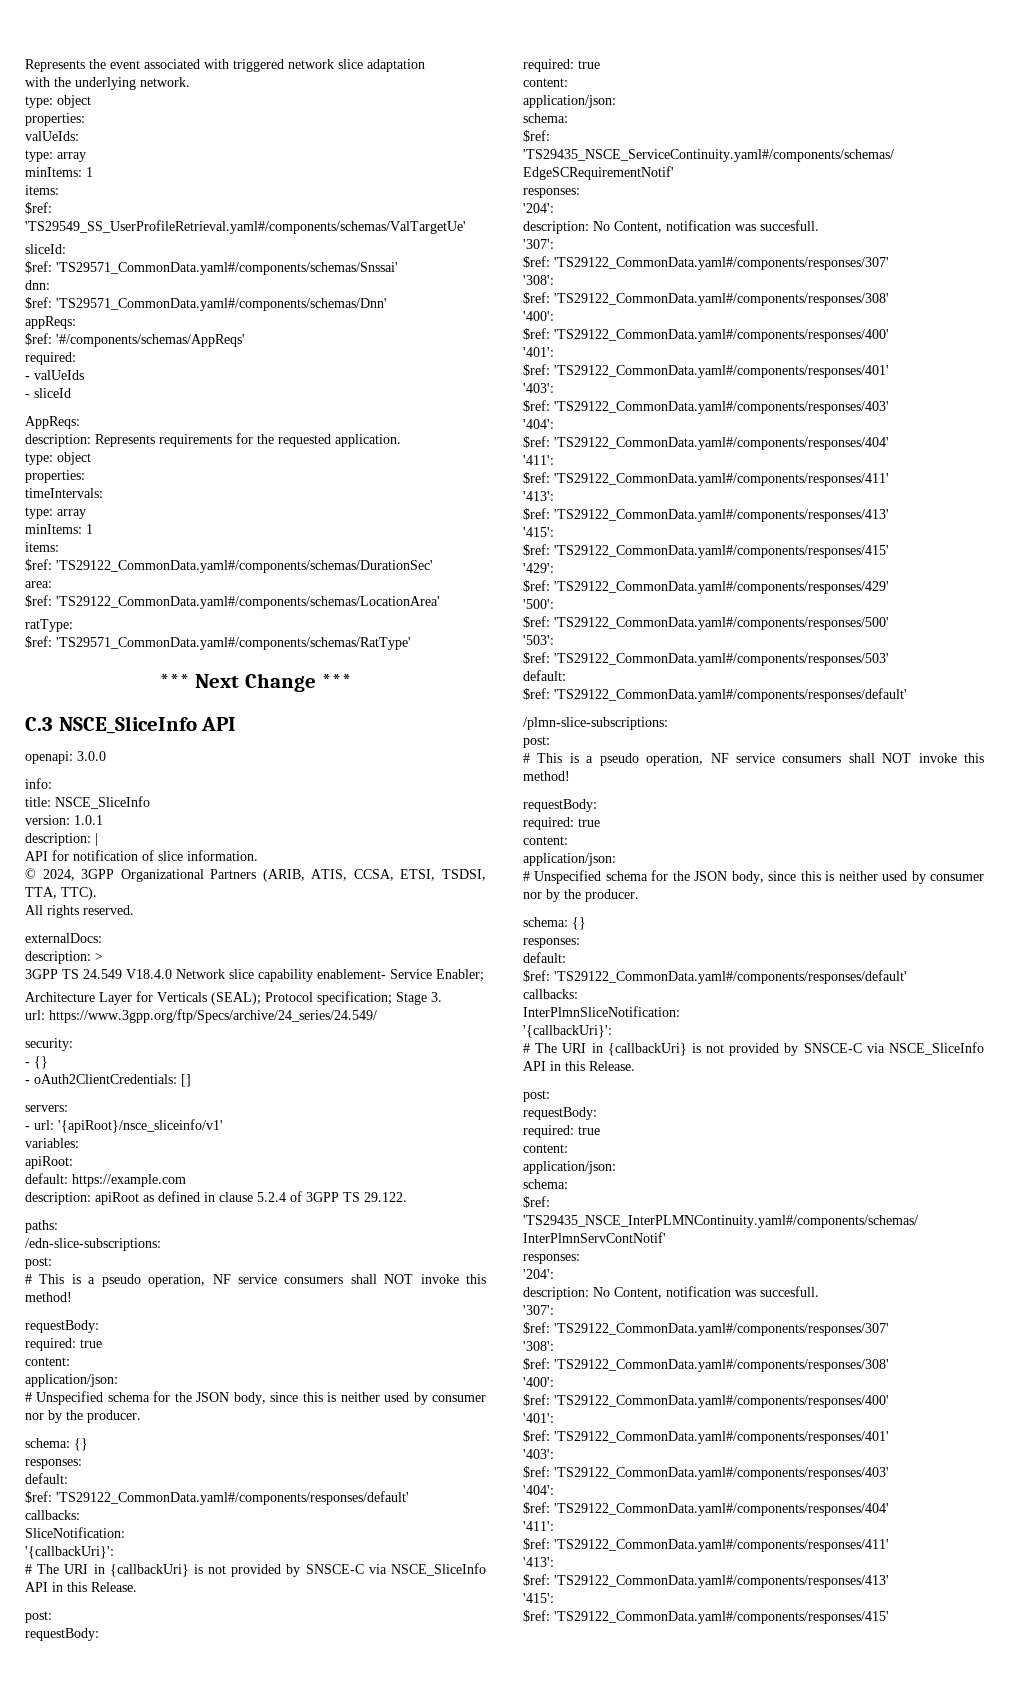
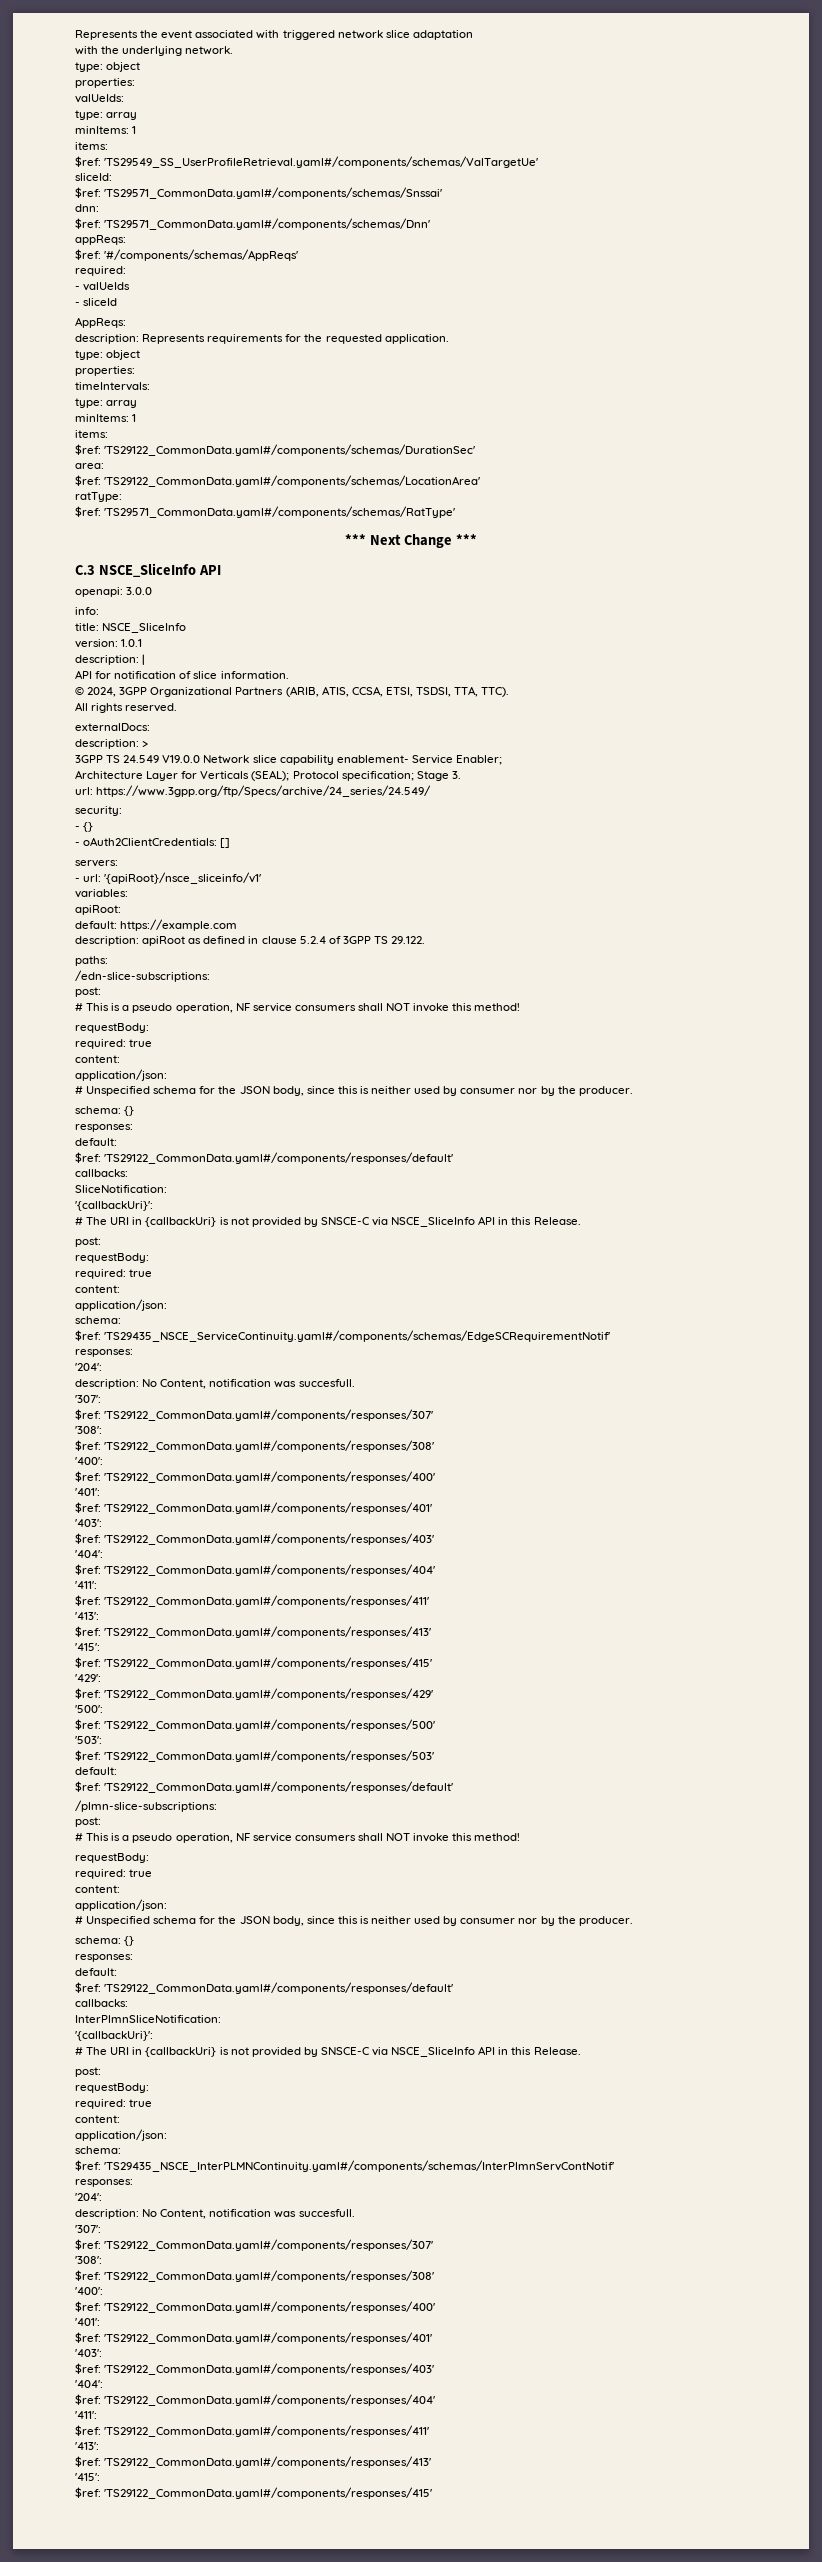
- 3GPP TS 24.549 V18.4.0 Network slice capability enablement- Service Enabler;
+ 3GPP TS 24.549 V19.0.0 Network slice capability enablement- Service Enabler;

